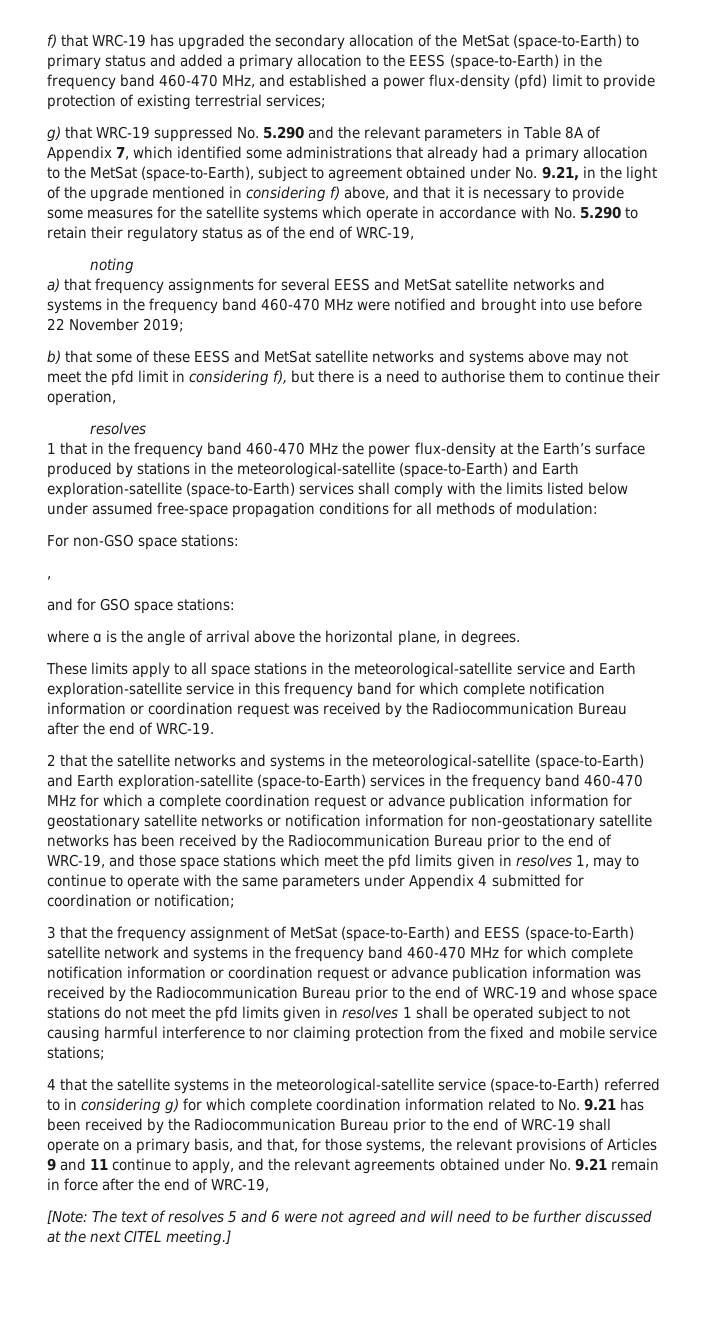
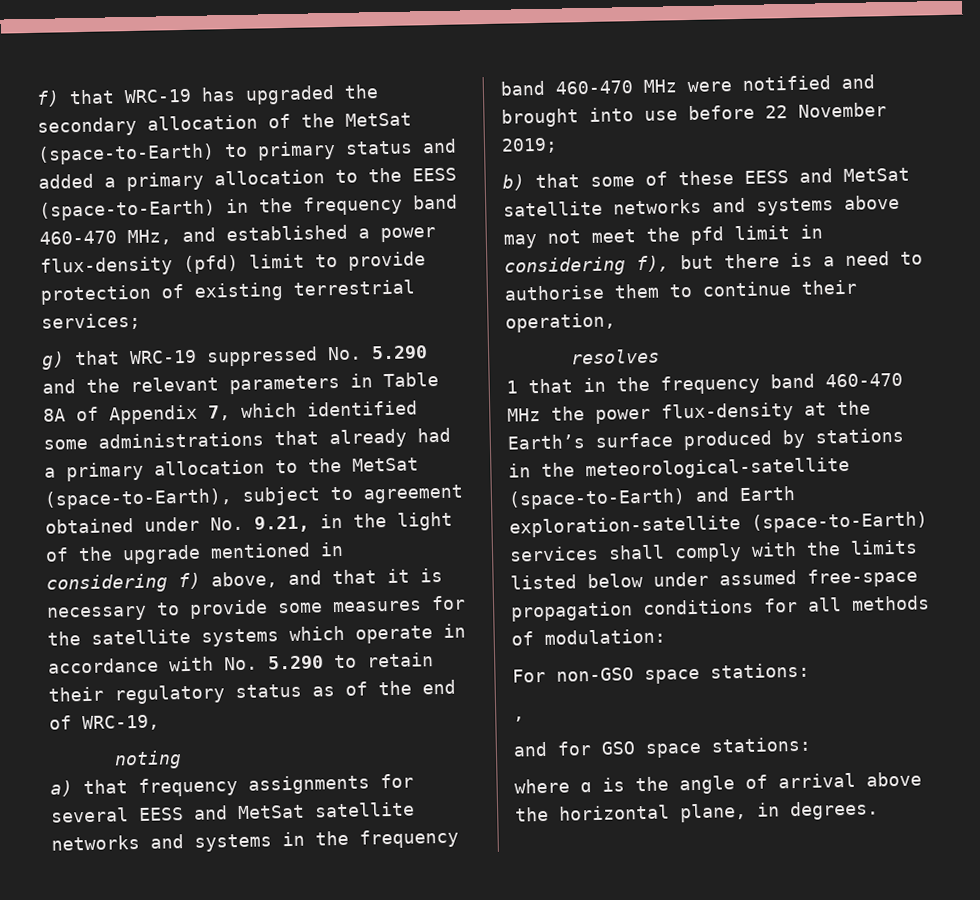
- These limits apply to all space stations in the meteorological-satellite service and Earth exploration-satellite service in this frequency band for which complete notification information or coordination request was received by the Radiocommunication Bureau after the end of WRC-19.
- 2 that the satellite networks and systems in the meteorological-satellite (space-to-Earth) and Earth exploration-satellite (space-to-Earth) services in the frequency band 460-470 MHz for which a complete coordination request or advance publication information for geostationary satellite networks or notification information for non-geostationary satellite networks has been received by the Radiocommunication Bureau prior to the end of WRC-19, and those space stations which meet the pfd limits given in resolves 1, may to continue to operate with the same parameters under Appendix 4 submitted for coordination or notification;
- 3 that the frequency assignment of MetSat (space-to-Earth) and EESS (space-to-Earth) satellite network and systems in the frequency band 460-470 MHz for which complete notification information or coordination request or advance publication information was received by the Radiocommunication Bureau prior to the end of WRC-19 and whose space stations do not meet the pfd limits given in resolves 1 shall be operated subject to not causing harmful interference to nor claiming protection from the fixed and mobile service stations;
- 4 that the satellite systems in the meteorological-satellite service (space-to-Earth) referred to in considering g) for which complete coordination information related to No. 9.21 has been received by the Radiocommunication Bureau prior to the end of WRC-19 shall operate on a primary basis, and that, for those systems, the relevant provisions of Articles 9 and 11 continue to apply, and the relevant agreements obtained under No. 9.21 remain in force after the end of WRC-19,
- [Note: The text of resolves 5 and 6 were not agreed and will need to be further discussed at the next CITEL meeting.]

